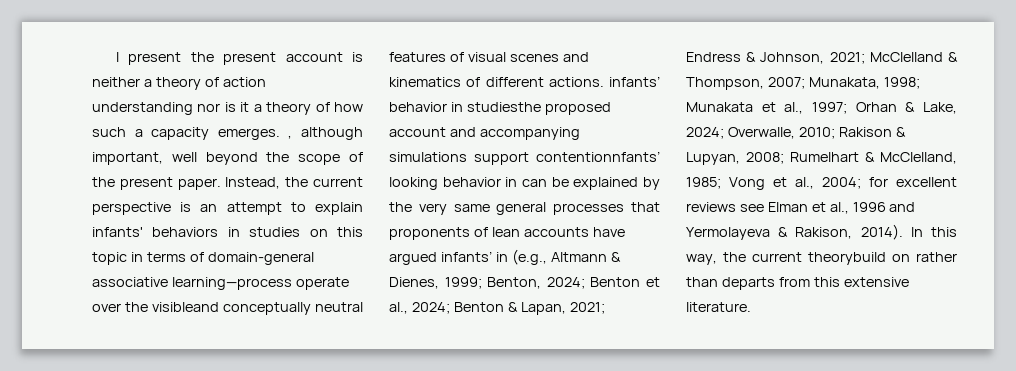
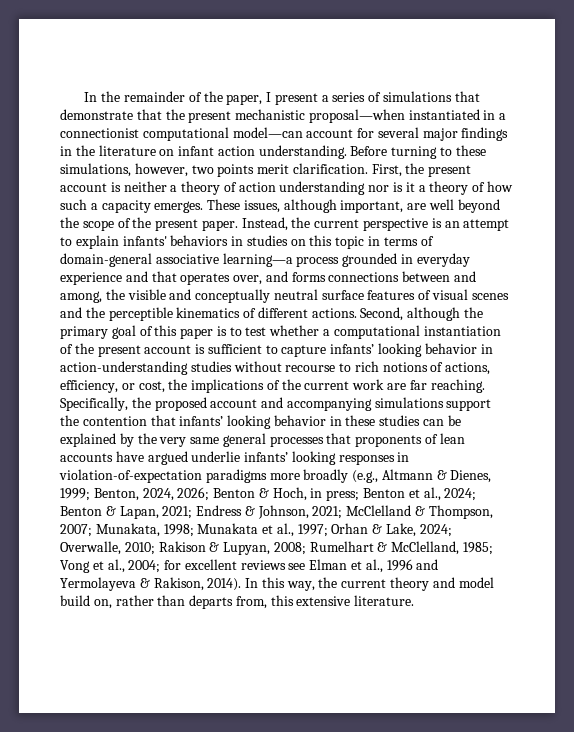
- I present the present account is neither a theory of action understanding nor is it a theory of how such a capacity emerges. , although important, well beyond the scope of the present paper.
+ In the remainder of the paper, I present a series of simulations that demonstrate that the present mechanistic proposal—when instantiated in a connectionist computational model—can account for several major findings in the literature on infant action understanding. Before turning to these simulations, however, two points merit clarification. First, the present account is neither a theory of action understanding nor is it a theory of how such a capacity emerges. These issues, although important, are well beyond the scope of the present paper.
- Instead, the current perspective is an attempt to explain infants' behaviors in studies on this topic in terms of domain-general associative learning—process operate over the visibleand conceptually neutral features of visual scenes and kinematics of different actions. infants’ behavior in studiesthe proposed account and accompanying simulations support contentionnfants’ looking behavior in can be explained by the very same general processes that proponents of lean accounts have argued infants’ in (e.g., Altmann & Dienes, 1999;
+ Instead, the current perspective is an attempt to explain infants' behaviors in studies on this topic in terms of domain-general associative learning—a process grounded in everyday experience and that operates over, and forms connections between and among, the visible and conceptually neutral surface features of visual scenes and the perceptible kinematics of different actions. Second, although the primary goal of this paper is to test whether a computational instantiation of the present account is sufficient to capture infants’ looking behavior in action-understanding studies without recourse to rich notions of actions, efficiency, or cost, the implications of the current work are far reaching. Specifically, the proposed account and accompanying simulations support the contention that infants’ looking behavior in these studies can be explained by the very same general processes that proponents of lean accounts have argued underlie infants’ looking responses in violation-of-expectation paradigms more broadly (e.g., Altmann & Dienes, 1999;
- Benton, 2024;
+ Benton, 2024, 2026; Benton & Hoch, in press;
- In this way, the current theorybuild on rather than departs from this extensive literature.
+ In this way, the current theory and model build on, rather than departs from, this extensive literature.

